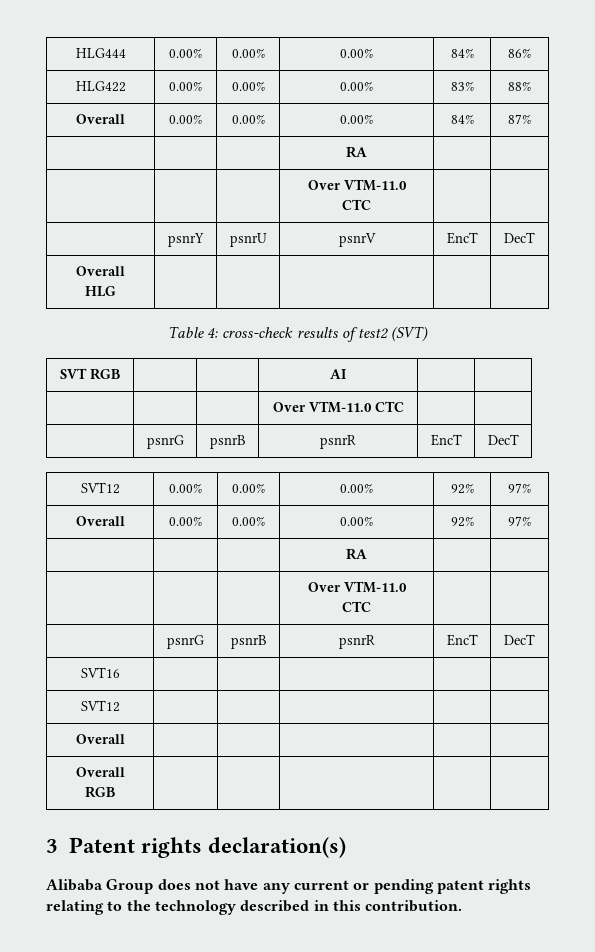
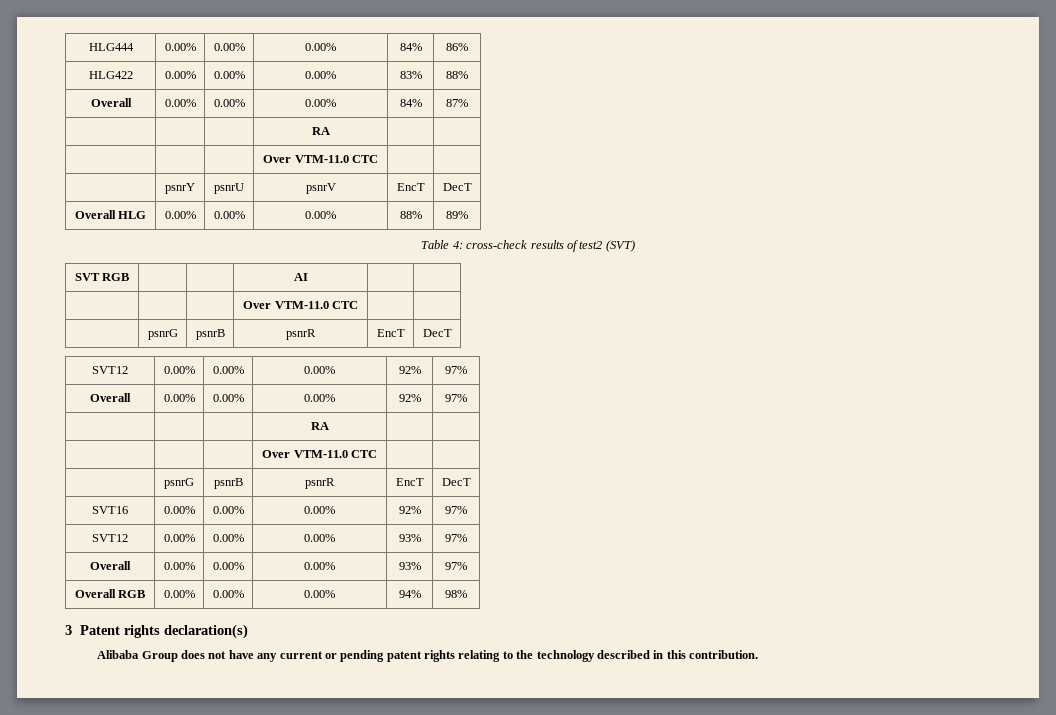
- Overall HLG | | | | |
+ Overall HLG | 0.00% | 0.00% | 0.00% | 88% | 89%
- SVT16 | | | | |
- SVT12 | | | | |
- Overall | | | | |
- Overall RGB | | | | |
+ SVT16 | 0.00% | 0.00% | 0.00% | 92% | 97%
+ SVT12 | 0.00% | 0.00% | 0.00% | 93% | 97%
+ Overall | 0.00% | 0.00% | 0.00% | 93% | 97%
+ Overall RGB | 0.00% | 0.00% | 0.00% | 94% | 98%

